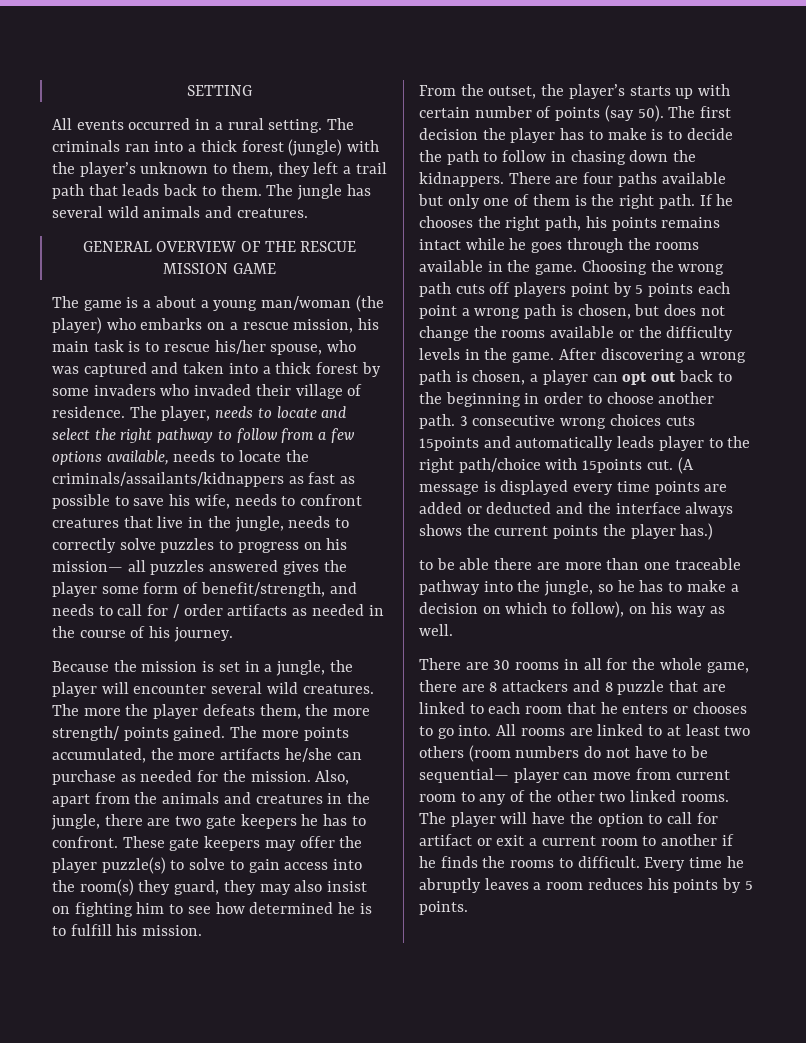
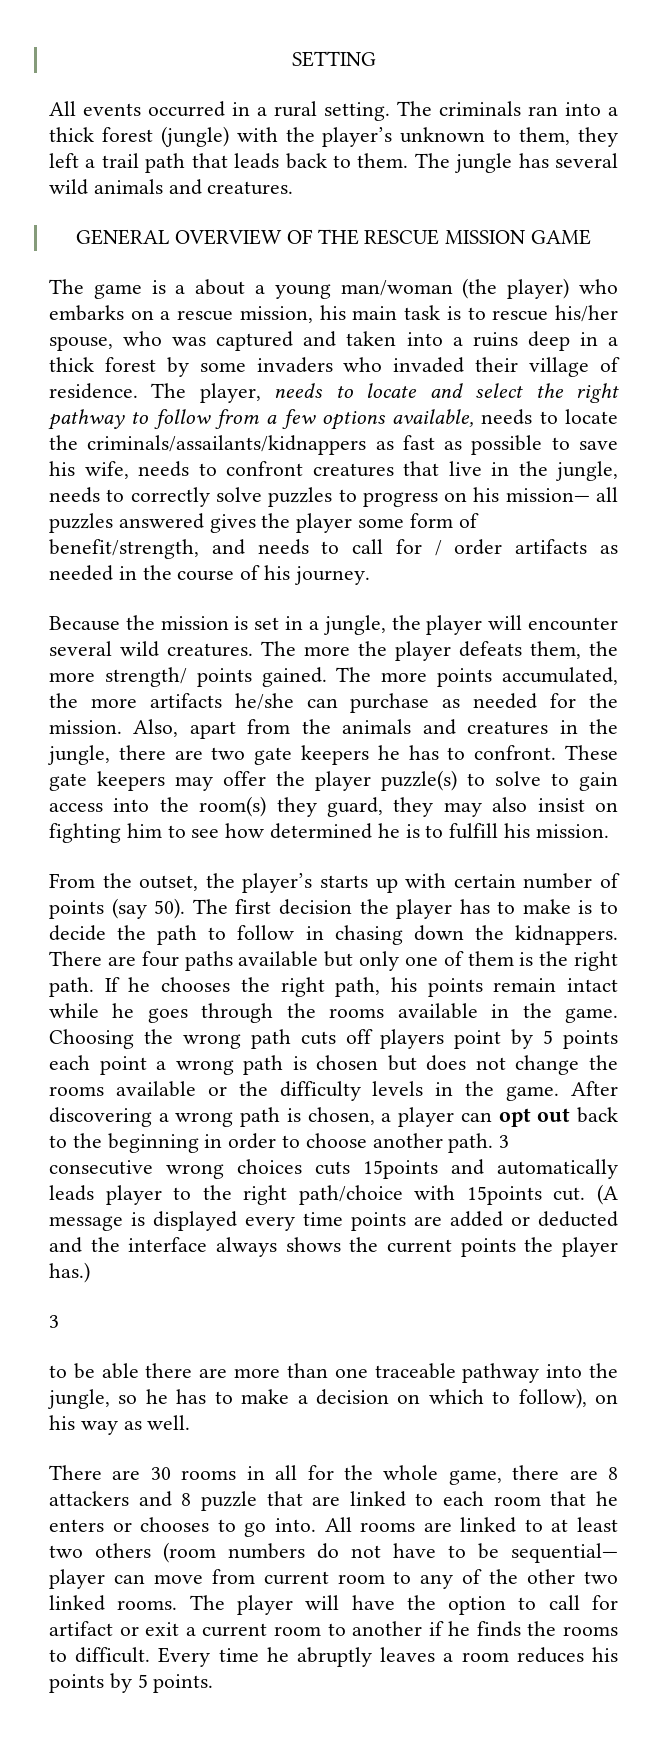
- The game is a about a young man/woman (the player) who embarks on a rescue mission, his main task is to rescue his/her spouse, who was captured and taken into a thick forest by some invaders who invaded their village of residence.
+ The game is a about a young man/woman (the player) who embarks on a rescue mission, his main task is to rescue his/her spouse, who was captured and taken into a ruins deep in a thick forest by some invaders who invaded their village of residence.
- If he chooses the right path, his points remains intact while he goes through the rooms available in the game.
+ If he chooses the right path, his points remain intact while he goes through the rooms available in the game.
- Choosing the wrong path cuts off players point by 5 points each point a wrong path is chosen, but does not change the rooms available or the difficulty levels in the game.
+ Choosing the wrong path cuts off players point by 5 points each point a wrong path is chosen but does not change the rooms available or the difficulty levels in the game.
  (A message is displayed every time points are added or deducted and the interface always shows the current points the player has.)
+ 3

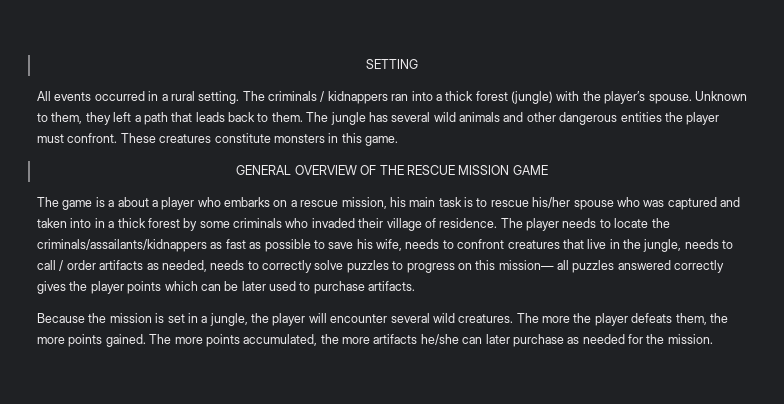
- The criminals ran into a thick forest (jungle) with the player’s unknown to them, they left a trail path that leads back to them.
+ The criminals / kidnappers ran into a thick forest (jungle) with the player’s spouse. Unknown to them, they left a path that leads back to them.
- The jungle has several wild animals and creatures.
+ The jungle has several wild animals and other dangerous entities the player must confront. These creatures constitute monsters in this game.
- The game is a about a young man/woman (the player) who embarks on a rescue mission, his main task is to rescue his/her spouse, who was captured and taken into a ruins deep in a thick forest by some invaders who invaded their village of residence.
+ The game is a about a player who embarks on a rescue mission, his main task is to rescue his/her spouse who was captured and taken into in a thick forest by some criminals who invaded their village of residence.
- The player, needs to locate and select the right pathway to follow from a few options available, needs to locate the criminals/assailants/kidnappers as fast as possible to save his wife, needs to confront creatures that live in the jungle, needs to correctly solve puzzles to progress on his mission— all puzzles answered gives the player some form of benefit/strength, and needs to call for / order artifacts as needed in the course of his journey.
+ The player needs to locate the criminals/assailants/kidnappers as fast as possible to save his wife, needs to confront creatures that live in the jungle, needs to call / order artifacts as needed, needs to correctly solve puzzles to progress on this mission— all puzzles answered correctly gives the player points which can be later used to purchase artifacts.
- The more the player defeats them, the more strength/ points gained.
+ The more the player defeats them, the more points gained.
- The more points accumulated, the more artifacts he/she can purchase as needed for the mission. Also, apart from the animals and creatures in the jungle, there are two gate keepers he has to confront. These gate keepers may offer the player puzzle(s) to solve to gain access into the room(s) they guard, they may also insist on fighting him to see how determined he is to fulfill his mission.
- From the outset, the player’s starts up with certain number of points (say 50). The first decision the player has to make is to decide the path to follow in chasing down the kidnappers. There are four paths available but only one of them is the right path. If he chooses the right path, his points remain intact while he goes through the rooms available in the game. Choosing the wrong path cuts off players point by 5 points each point a wrong path is chosen but does not change the rooms available or the difficulty levels in the game. After discovering a wrong path is chosen, a player can opt out back to the beginning in order to choose another path. 3 consecutive wrong choices cuts 15points and automatically leads player to the right path/choice with 15points cut. (A message is displayed every time points are added or deducted and the interface always shows the current points the player has.)
- 3
- to be able there are more than one traceable pathway into the jungle, so he has to make a decision on which to follow), on his way as well.
- There are 30 rooms in all for the whole game, there are 8 attackers and 8 puzzle that are linked to each room that he enters or chooses to go into. All rooms are linked to at least two others (room numbers do not have to be sequential— player can move from current room to any of the other two linked rooms. The player will have the option to call for artifact or exit a current room to another if he finds the rooms to difficult. Every time he abruptly leaves a room reduces his points by 5 points.
+ The more points accumulated, the more artifacts he/she can later purchase as needed for the mission.

